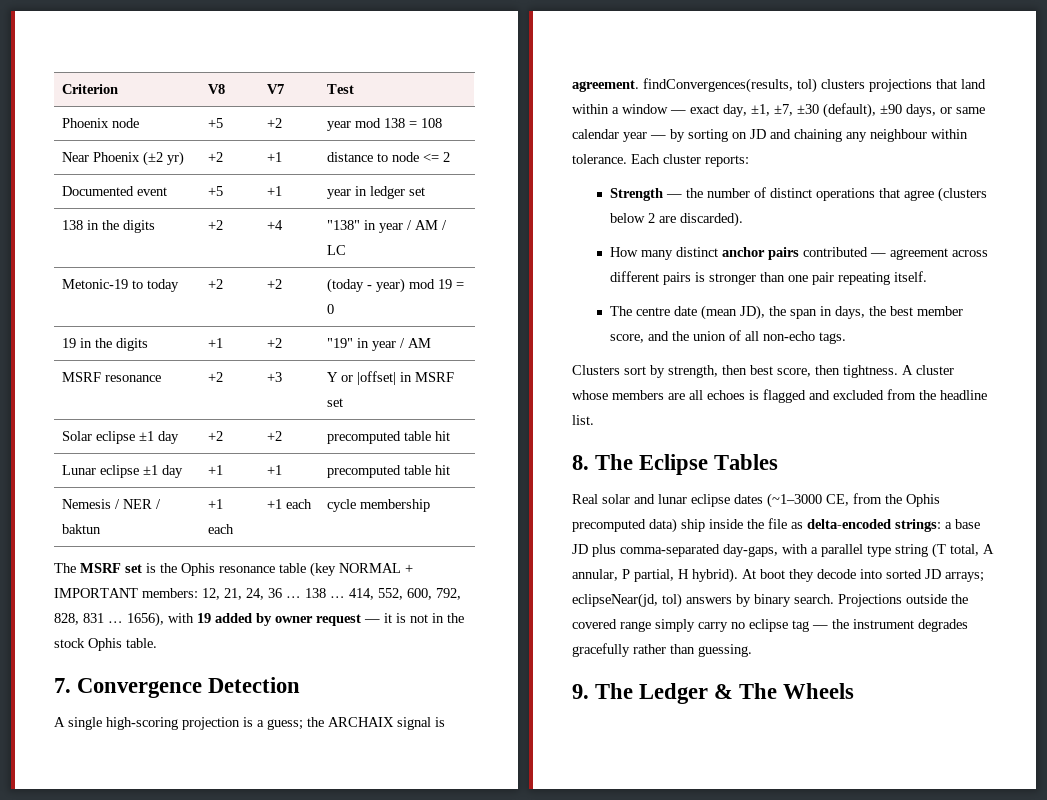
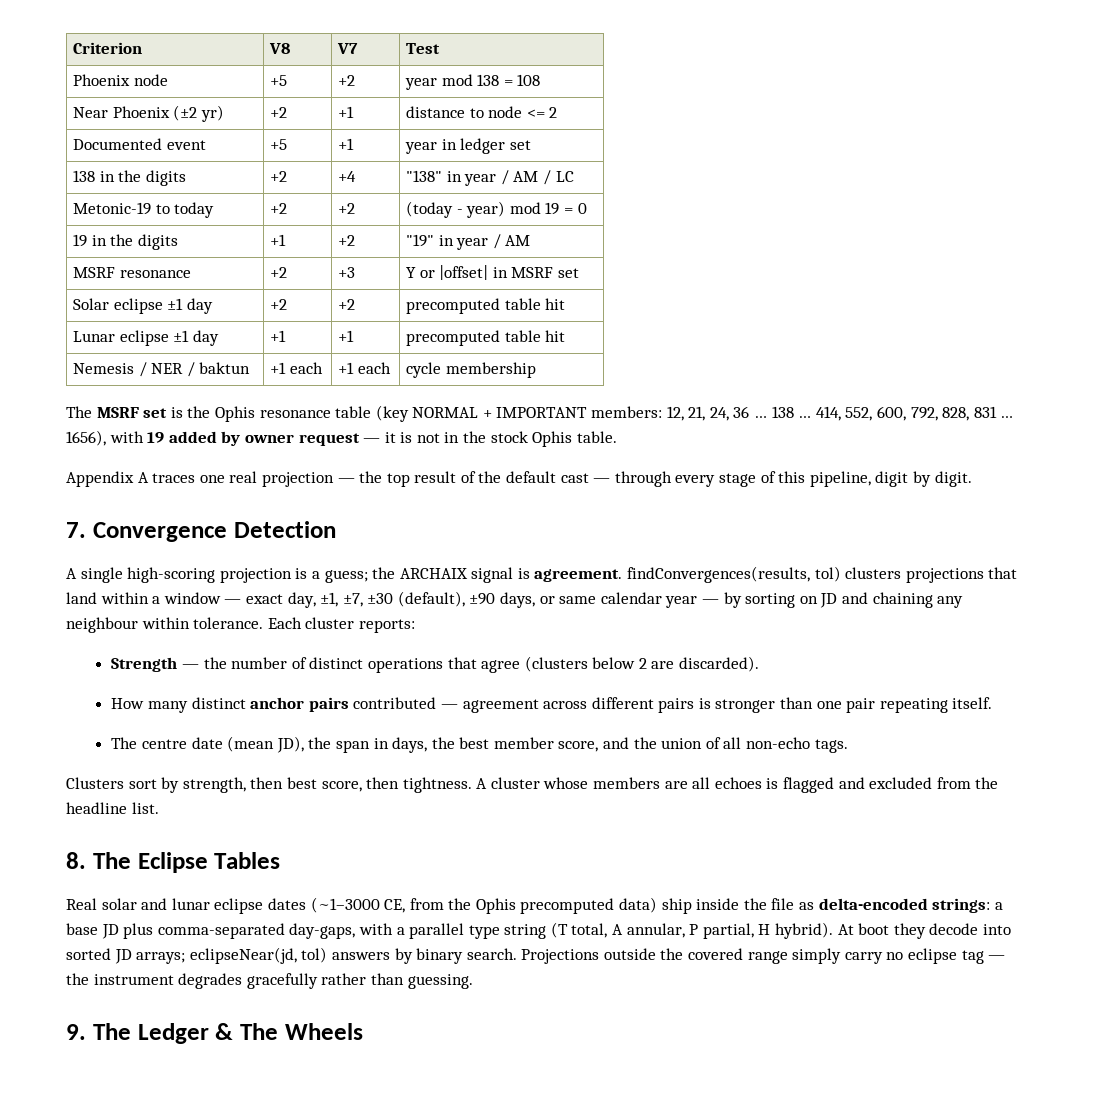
+ Appendix A traces one real projection — the top result of the default cast — through every stage of this pipeline, digit by digit.

